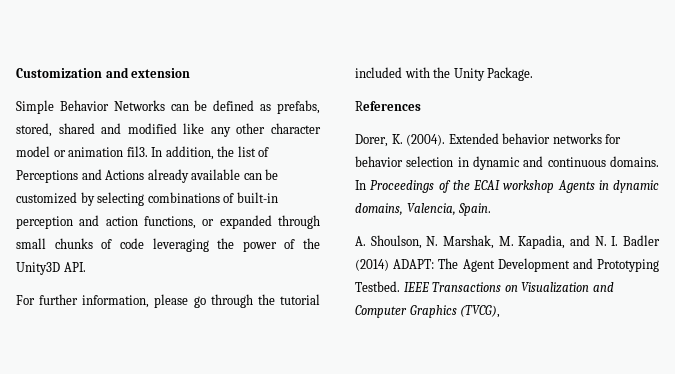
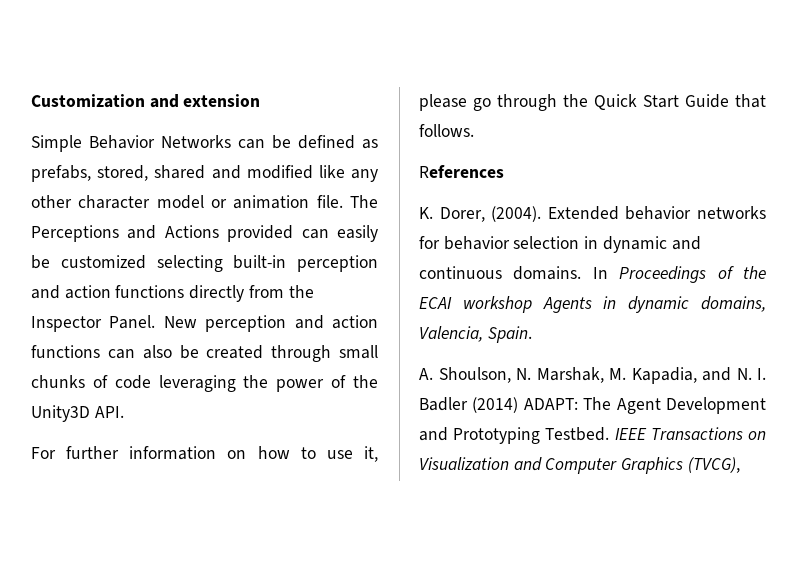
- Simple Behavior Networks can be defined as prefabs, stored, shared and modified like any other character model or animation fil3. In addition, the list of Perceptions and Actions already available can be customized by selecting combinations of built-in perception and action functions, or expanded through small chunks of code leveraging the power of the Unity3D API.
+ Simple Behavior Networks can be defined as prefabs, stored, shared and modified like any other character model or animation file. The Perceptions and Actions provided can easily be customized selecting built-in perception and action functions directly from the Inspector Panel. New perception and action functions can also be created through small chunks of code leveraging the power of the Unity3D API.
- For further information, please go through the tutorial included with the Unity Package.
+ For further information on how to use it, please go through the Quick Start Guide that follows.
- Dorer, K. (2004).
+ K. Dorer, (2004).

